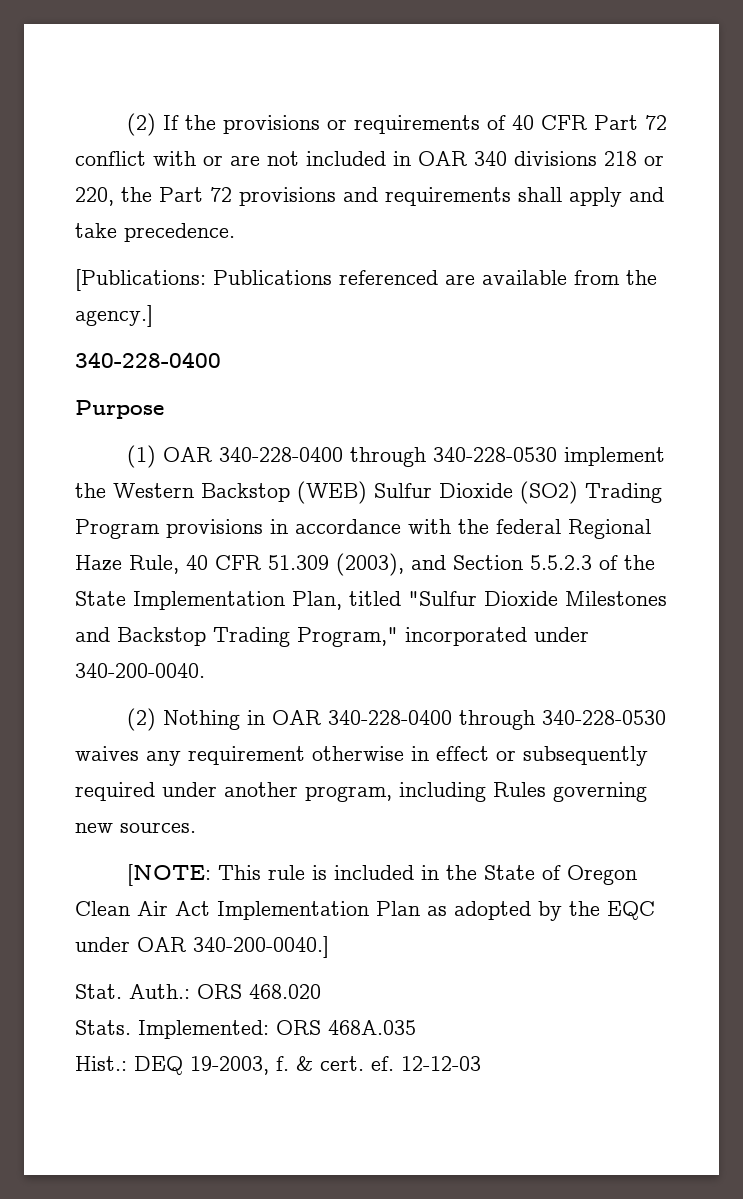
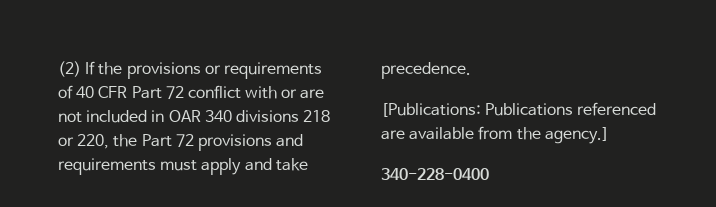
- (2) If the provisions or requirements of 40 CFR Part 72 conflict with or are not included in OAR 340 divisions 218 or 220, the Part 72 provisions and requirements shall apply and take precedence.
+ (2) If the provisions or requirements of 40 CFR Part 72 conflict with or are not included in OAR 340 divisions 218 or 220, the Part 72 provisions and requirements must apply and take precedence.
- Purpose
- (1) OAR 340-228-0400 through 340-228-0530 implement the Western Backstop (WEB) Sulfur Dioxide (SO2) Trading Program provisions in accordance with the federal Regional Haze Rule, 40 CFR 51.309 (2003), and Section 5.5.2.3 of the State Implementation Plan, titled "Sulfur Dioxide Milestones and Backstop Trading Program," incorporated under 340-200-0040.
- (2) Nothing in OAR 340-228-0400 through 340-228-0530 waives any requirement otherwise in effect or subsequently required under another program, including Rules governing new sources.
- [NOTE: This rule is included in the State of Oregon Clean Air Act Implementation Plan as adopted by the EQC under OAR 340-200-0040.]
- Stat. Auth.: ORS 468.020
- Stats. Implemented: ORS 468A.035
- Hist.: DEQ 19-2003, f. & cert. ef. 12-12-03

